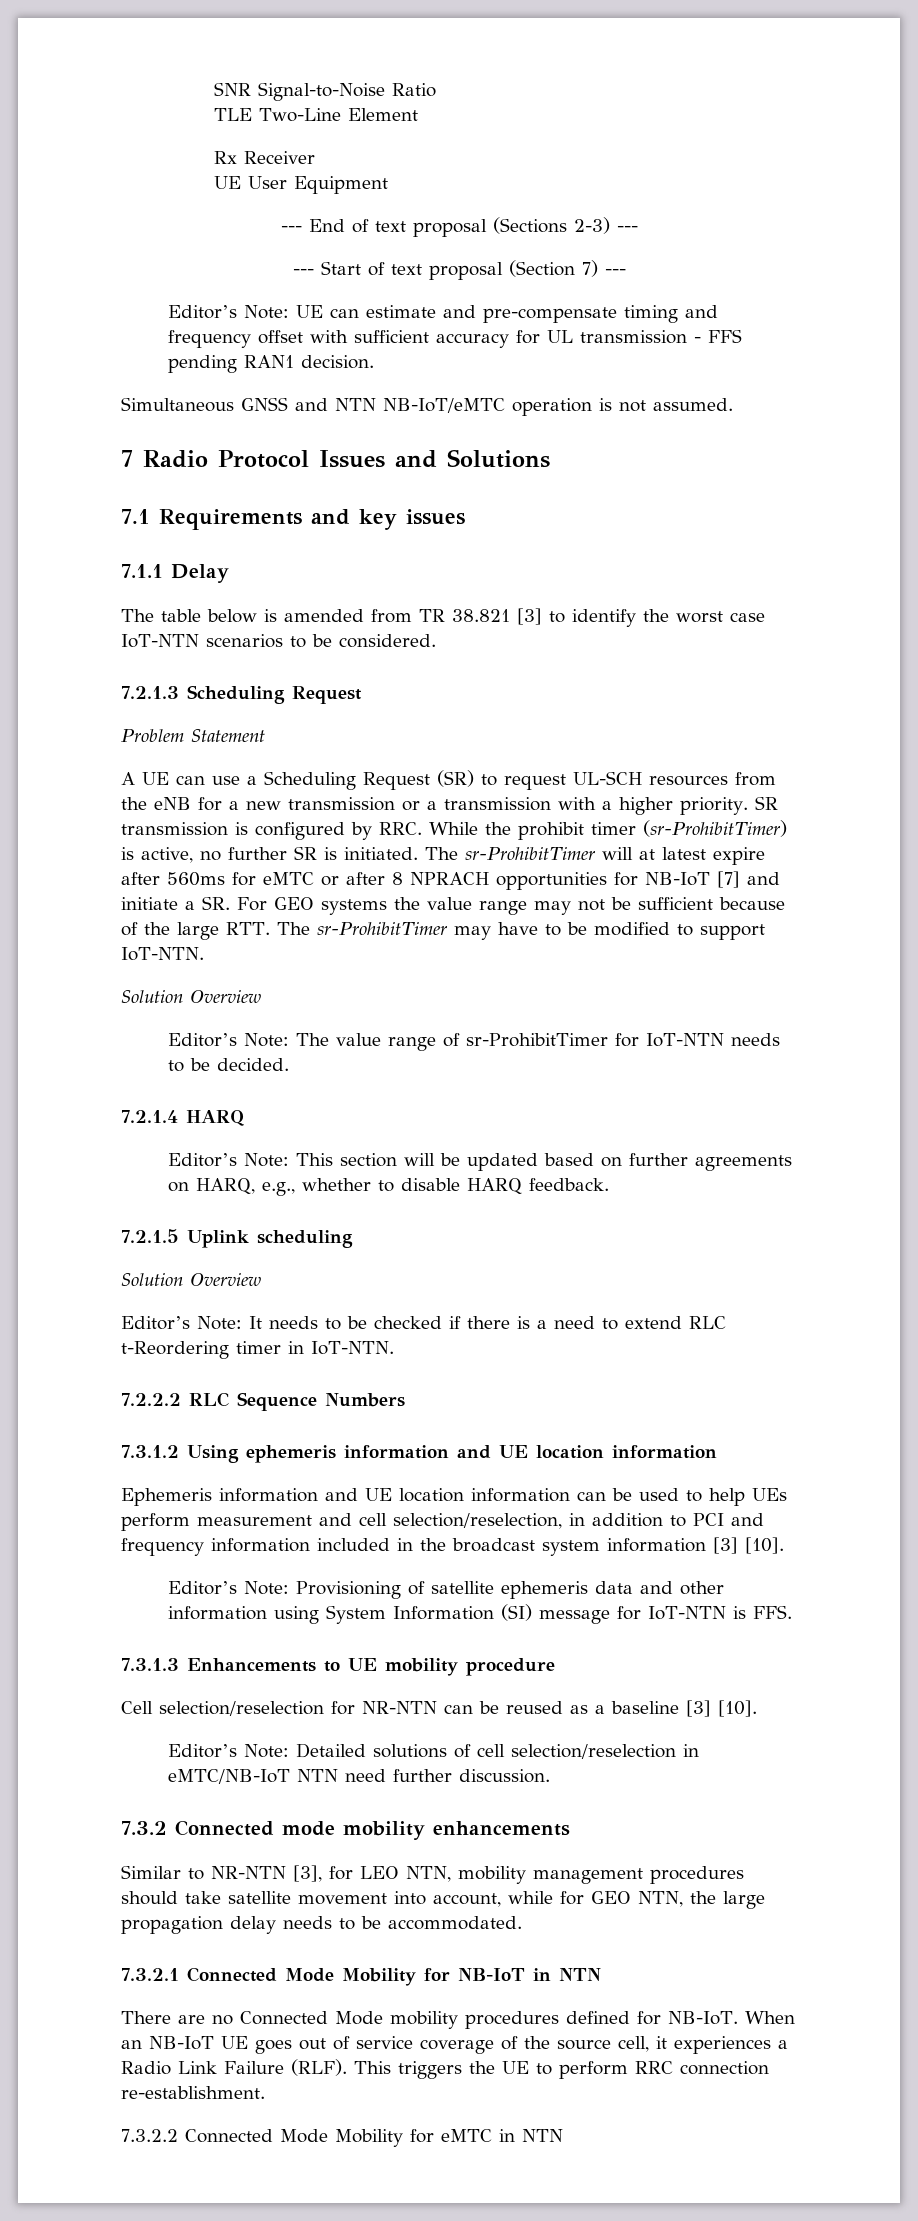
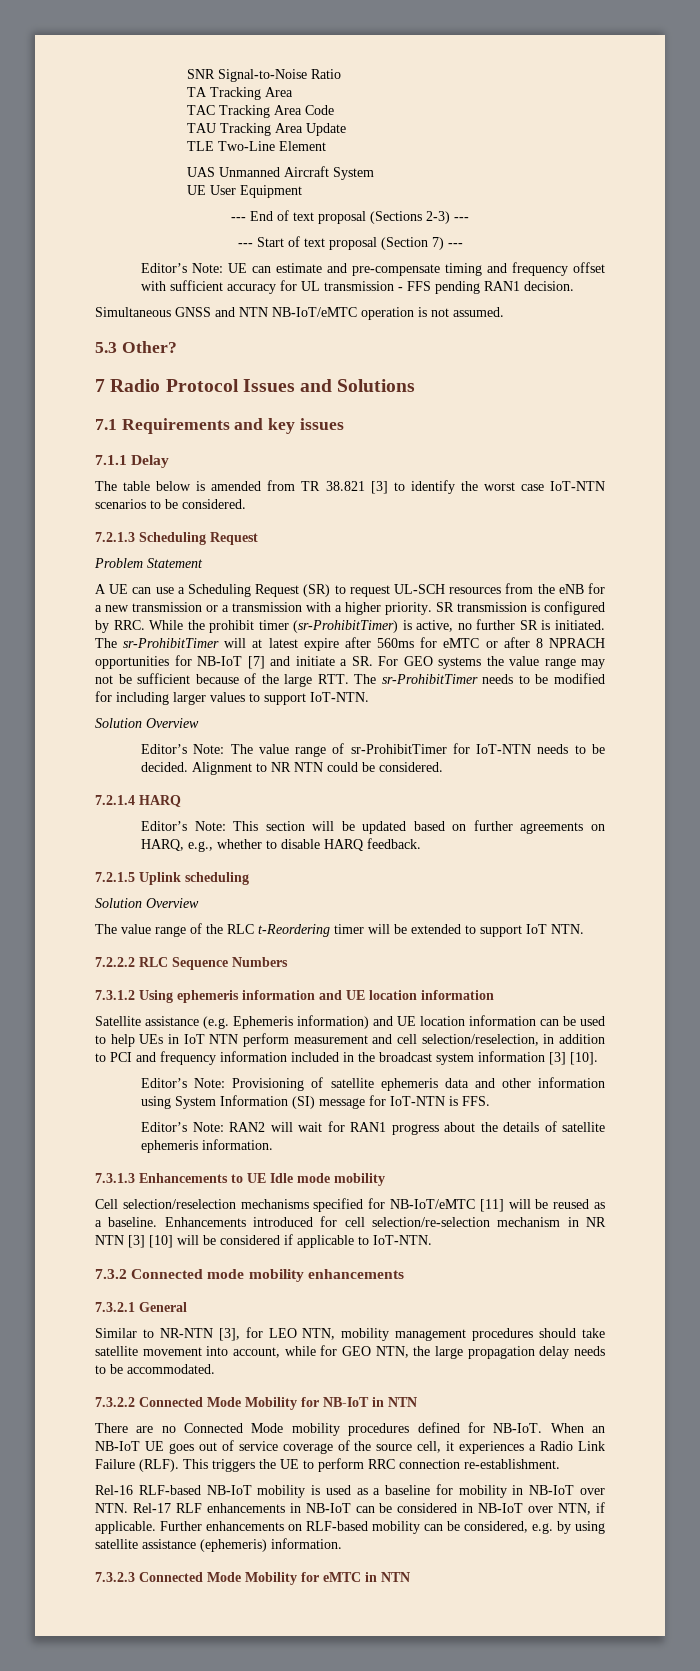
+ TA Tracking Area
+ TAC Tracking Area Code
+ TAU Tracking Area Update
- Rx Receiver
+ UAS Unmanned Aircraft System
+ 5.3 Other?
- The sr-ProhibitTimer will at latest expire after 560ms for eMTC or after 8 NPRACH opportunities for NB-IoT [7] and initiate a SR. For GEO systems the value range may not be sufficient because of the large RTT. The sr-ProhibitTimer may have to be modified to support IoT-NTN.
+ The sr-ProhibitTimer will at latest expire after 560ms for eMTC or after 8 NPRACH opportunities for NB-IoT [7] and initiate a SR. For GEO systems the value range may not be sufficient because of the large RTT. The sr-ProhibitTimer needs to be modified for including larger values to support IoT-NTN.
+ Alignment to NR NTN could be considered.
- Editor’s Note: It needs to be checked if there is a need to extend RLC t-Reordering timer in IoT-NTN.
+ The value range of the RLC t-Reordering timer will be extended to support IoT NTN.
- Ephemeris information and UE location information can be used to help UEs perform measurement and cell selection/reselection, in addition to PCI and frequency information included in the broadcast system information [3] [10].
+ Satellite assistance (e.g. Ephemeris information) and UE location information can be used to help UEs in IoT NTN perform measurement and cell selection/reselection, in addition to PCI and frequency information included in the broadcast system information [3] [10].
+ Editor’s Note: RAN2 will wait for RAN1 progress about the details of satellite ephemeris information.
- 7.3.1.3 Enhancements to UE mobility procedure
+ 7.3.1.3 Enhancements to UE Idle mode mobility
- Cell selection/reselection for NR-NTN can be reused as a baseline [3] [10].
- Editor’s Note: Detailed solutions of cell selection/reselection in eMTC/NB-IoT NTN need further discussion.
+ Cell selection/reselection mechanisms specified for NB-IoT/eMTC [11] will be reused as a baseline. Enhancements introduced for cell selection/re-selection mechanism in NR NTN [3] [10] will be considered if applicable to IoT-NTN.
+ 7.3.2.1 General
- 7.3.2.1 Connected Mode Mobility for NB-IoT in NTN
+ 7.3.2.2 Connected Mode Mobility for NB-IoT in NTN
- 7.3.2.2 Connected Mode Mobility for eMTC in NTN
+ Rel-16 RLF-based NB-IoT mobility is used as a baseline for mobility in NB-IoT over NTN. Rel-17 RLF enhancements in NB-IoT can be considered in NB-IoT over NTN, if applicable. Further enhancements on RLF-based mobility can be considered, e.g. by using satellite assistance (ephemeris) information.
+ 7.3.2.3 Connected Mode Mobility for eMTC in NTN

